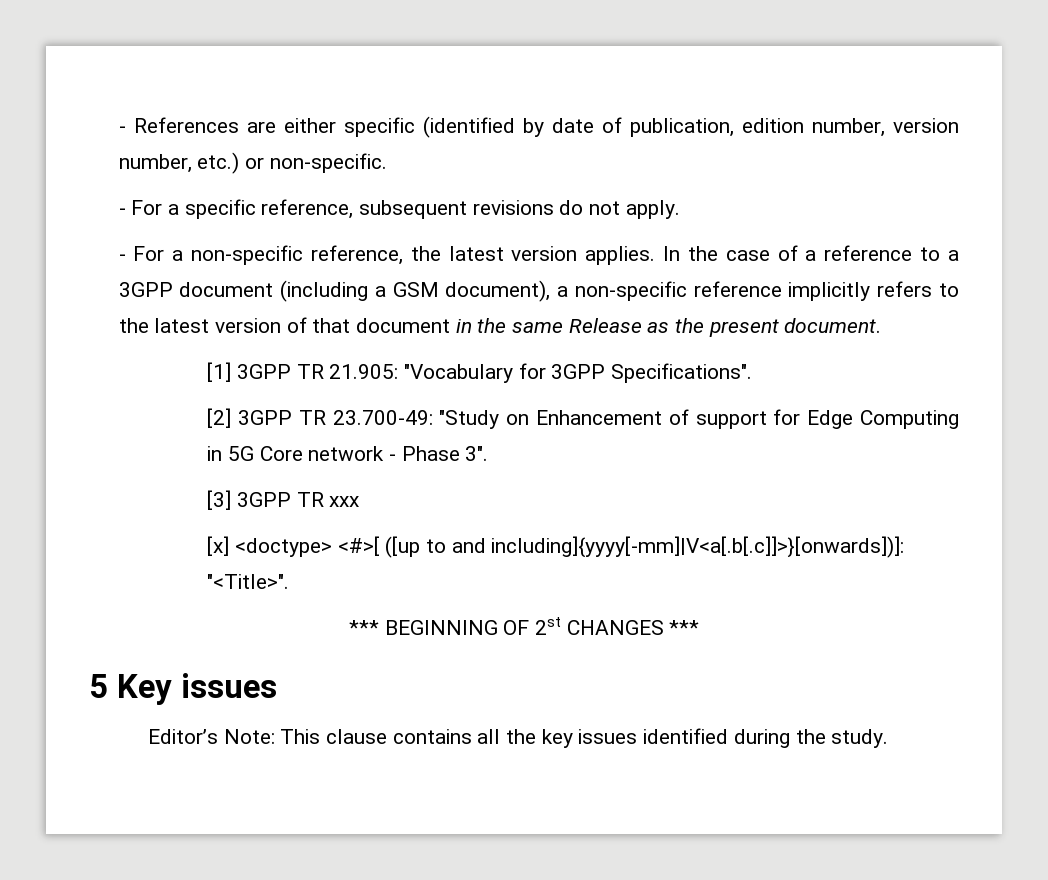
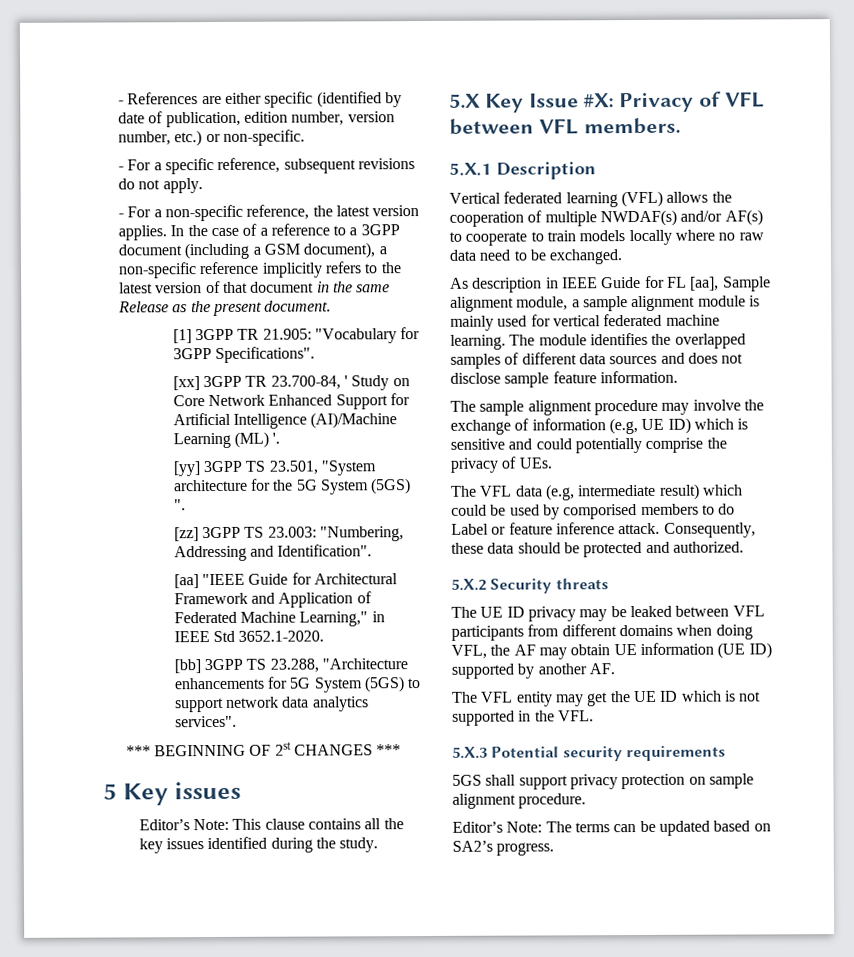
- [2] 3GPP TR 23.700-49: "Study on Enhancement of support for Edge Computing in 5G Core network - Phase 3".
- [3] 3GPP TR xxx
- [x] <doctype> <#>[ ([up to and including]{yyyy[-mm]|V<a[.b[.c]]>}[onwards])]: "<Title>".
+ [xx] 3GPP TR 23.700-84, ' Study on Core Network Enhanced Support for Artificial Intelligence (AI)/Machine Learning (ML) '.
+ [yy] 3GPP TS 23.501, "System architecture for the 5G System (5GS) ".
+ [zz] 3GPP TS 23.003: "Numbering, Addressing and Identification".
+ [aa] "IEEE Guide for Architectural Framework and Application of Federated Machine Learning," in IEEE Std 3652.1-2020.
+ [bb] 3GPP TS 23.288, "Architecture enhancements for 5G System (5GS) to support network data analytics services".
+ 5.X Key Issue #X: Privacy of VFL between VFL members.
+ 5.X.1 Description
+ Vertical federated learning (VFL) allows the cooperation of multiple NWDAF(s) and/or AF(s) to cooperate to train models locally where no raw data need to be exchanged.
+ As description in IEEE Guide for FL [aa], Sample alignment module, a sample alignment module is mainly used for vertical federated machine learning. The module identifies the overlapped samples of different data sources and does not disclose sample feature information.
+ The sample alignment procedure may involve the exchange of information (e.g, UE ID) which is sensitive and could potentially comprise the privacy of UEs.
+ The VFL data (e.g, intermediate result) which could be used by comporised members to do Label or feature inference attack. Consequently, these data should be protected and authorized.
+ 5.X.2 Security threats
+ The UE ID privacy may be leaked between VFL participants from different domains when doing VFL, the AF may obtain UE information (UE ID) supported by another AF.
+ The VFL entity may get the UE ID which is not supported in the VFL.
+ 5.X.3 Potential security requirements
+ 5GS shall support privacy protection on sample alignment procedure.
+ Editor’s Note: The terms can be updated based on SA2’s progress.

